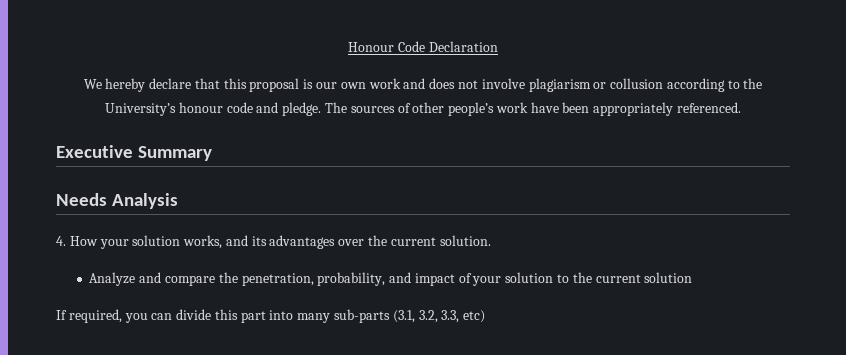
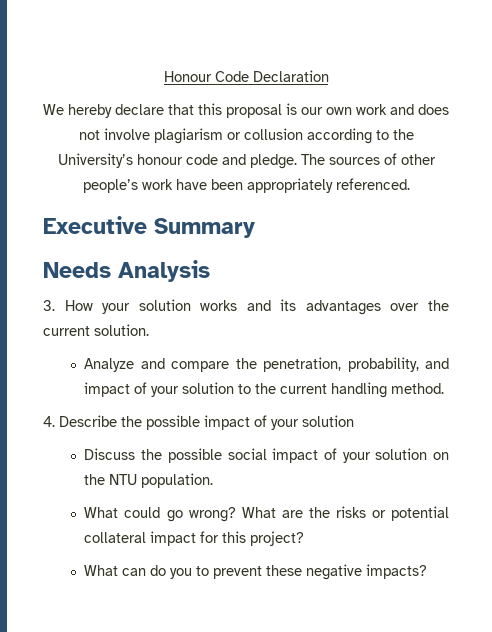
- 4. How your solution works, and its advantages over the current solution.
+ 3. How your solution works and its advantages over the current solution.
- Analyze and compare the penetration, probability, and impact of your solution to the current solution
- If required, you can divide this part into many sub-parts (3.1, 3.2, 3.3, etc)
+ Analyze and compare the penetration, probability, and impact of your solution to the current handling method.
+ 4. Describe the possible impact of your solution
+ Discuss the possible social impact of your solution on the NTU population.
+ What could go wrong? What are the risks or potential collateral impact for this project?
+ What can do you to prevent these negative impacts?

